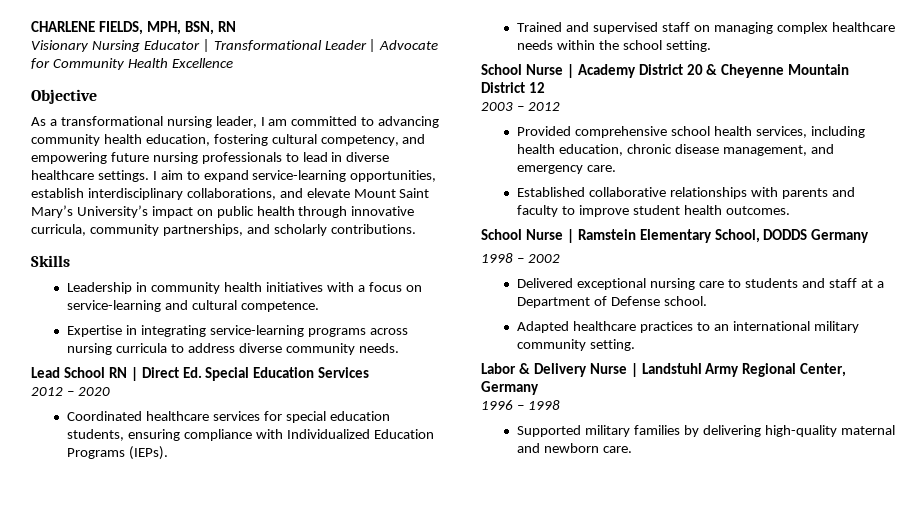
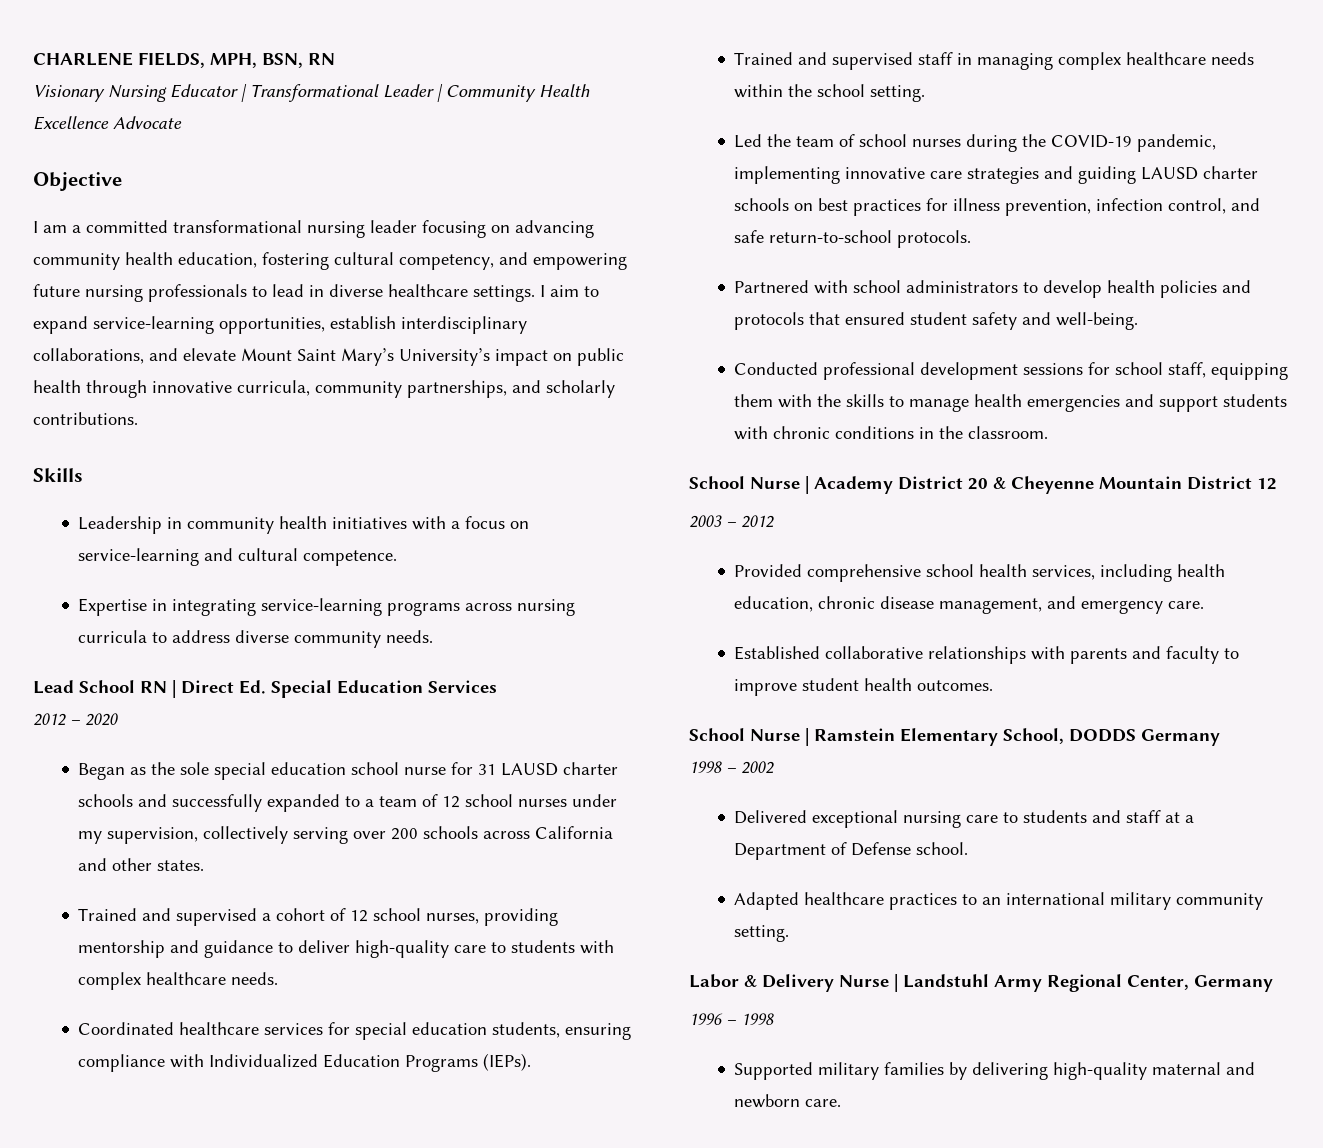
- Visionary Nursing Educator | Transformational Leader | Advocate for Community Health Excellence
+ Visionary Nursing Educator | Transformational Leader | Community Health Excellence Advocate
- As a transformational nursing leader, I am committed to advancing community health education, fostering cultural competency, and empowering future nursing professionals to lead in diverse healthcare settings.
+ I am a committed transformational nursing leader focusing on advancing community health education, fostering cultural competency, and empowering future nursing professionals to lead in diverse healthcare settings.
+ Began as the sole special education school nurse for 31 LAUSD charter schools and successfully expanded to a team of 12 school nurses under my supervision, collectively serving over 200 schools across California and other states.
+ Trained and supervised a cohort of 12 school nurses, providing mentorship and guidance to deliver high-quality care to students with complex healthcare needs.
- Trained and supervised staff on managing complex healthcare needs within the school setting.
+ Trained and supervised staff in managing complex healthcare needs within the school setting.
+ Led the team of school nurses during the COVID-19 pandemic, implementing innovative care strategies and guiding LAUSD charter schools on best practices for illness prevention, infection control, and safe return-to-school protocols.
+ Partnered with school administrators to develop health policies and protocols that ensured student safety and well-being.
+ Conducted professional development sessions for school staff, equipping them with the skills to manage health emergencies and support students with chronic conditions in the classroom.

